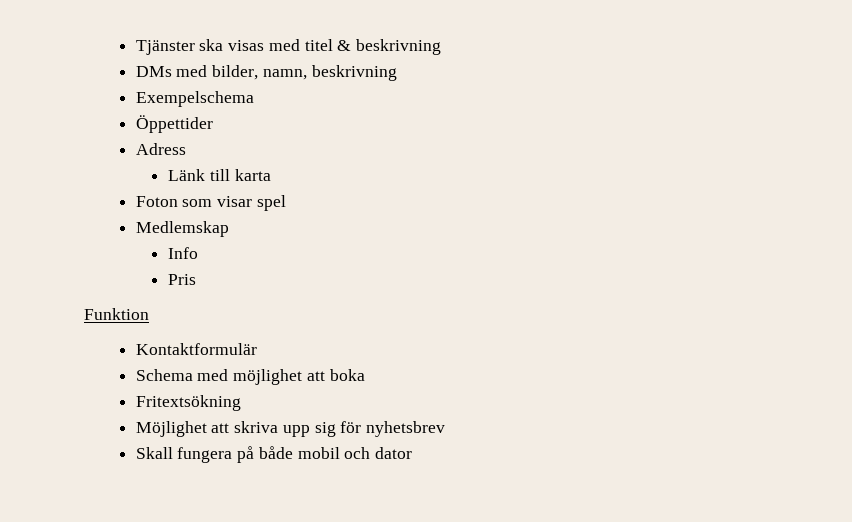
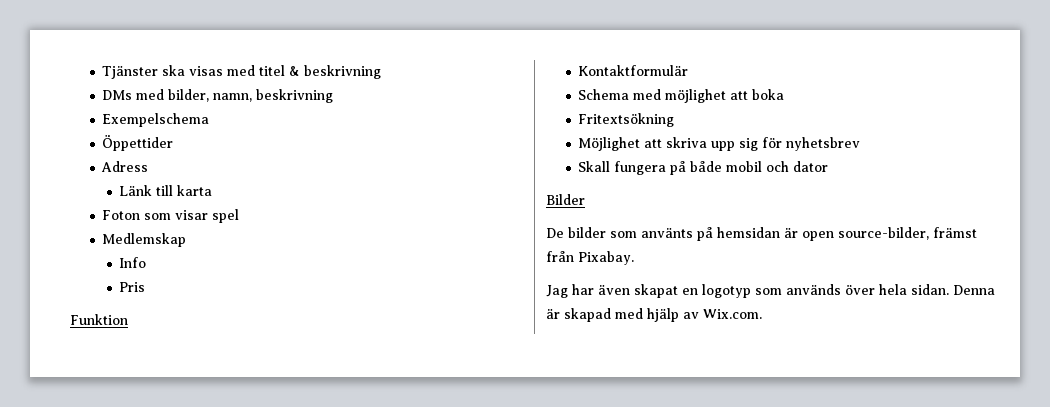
+ Bilder
+ De bilder som använts på hemsidan är open source-bilder, främst från Pixabay.
+ Jag har även skapat en logotyp som används över hela sidan. Denna är skapad med hjälp av Wix.com.

